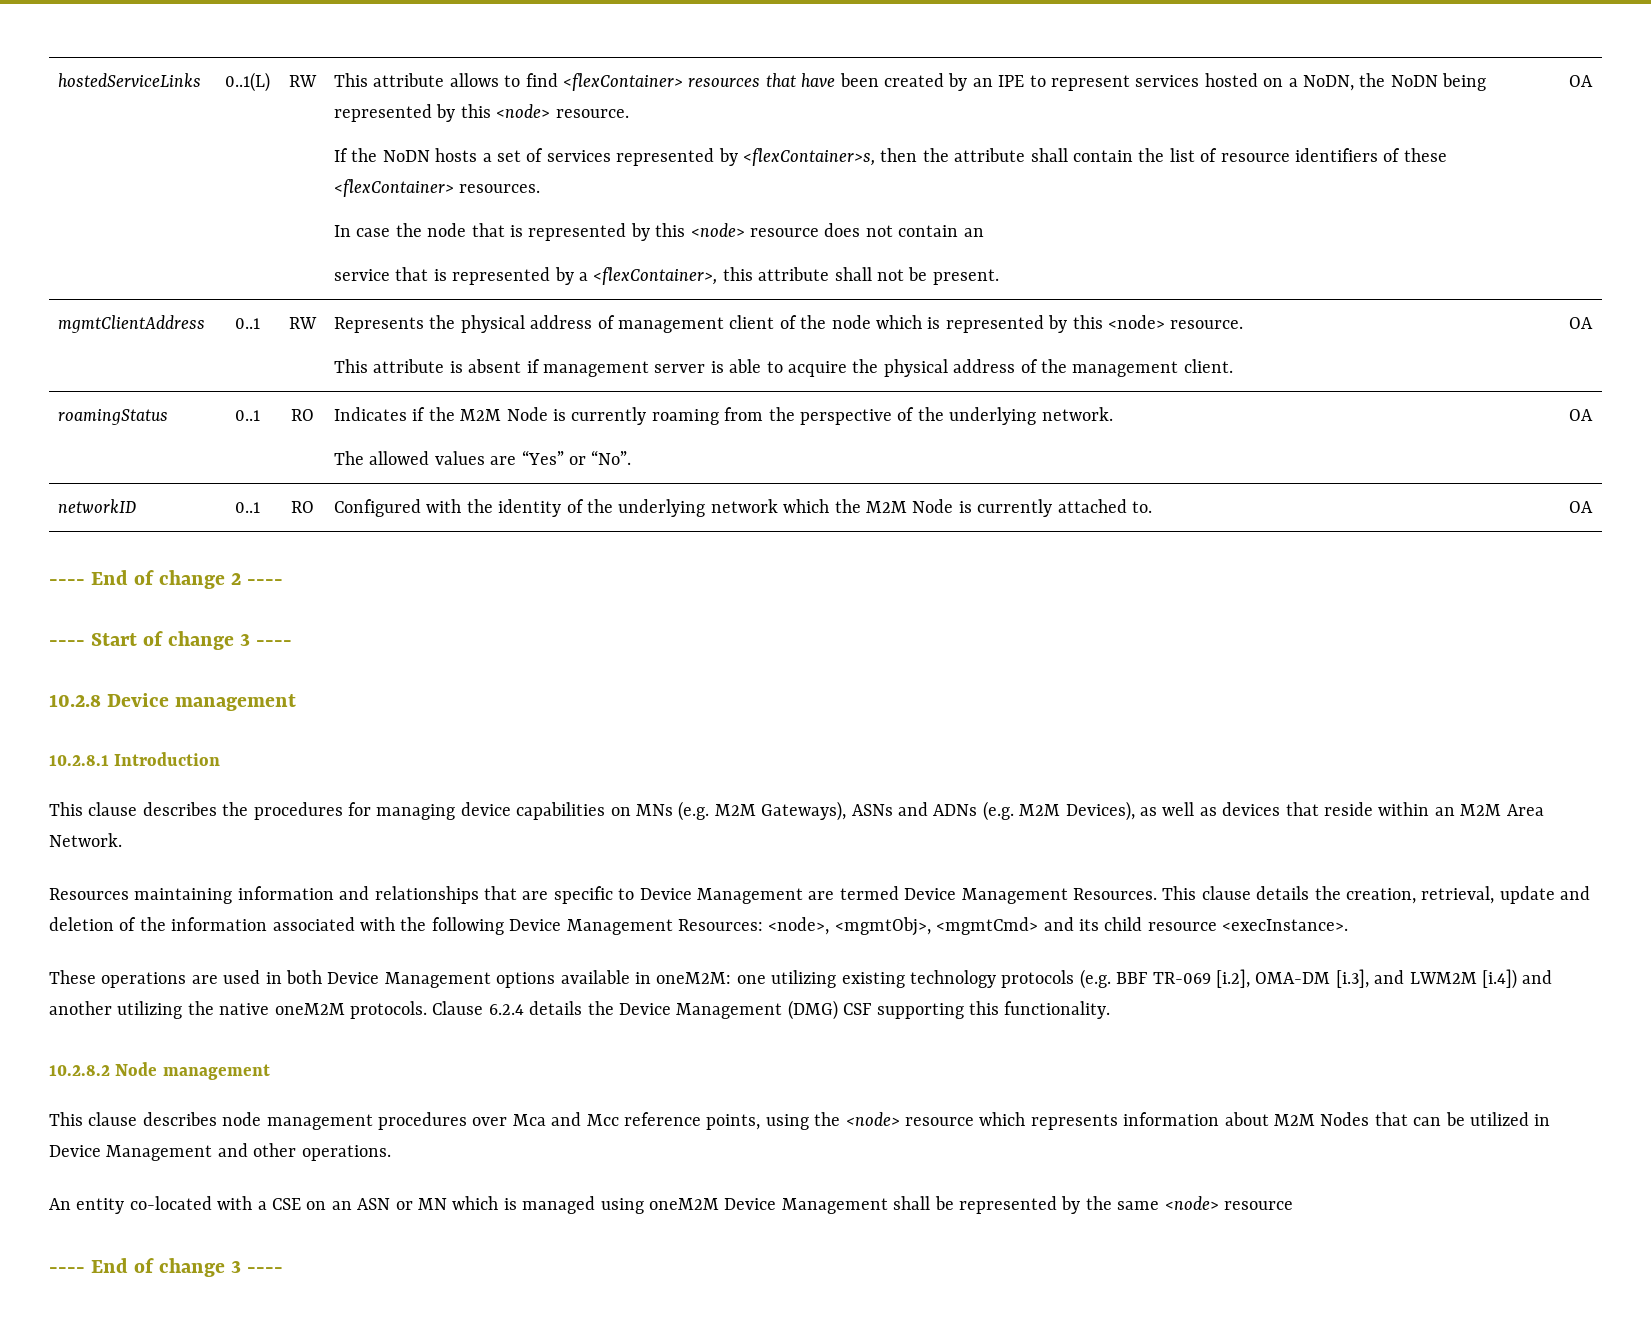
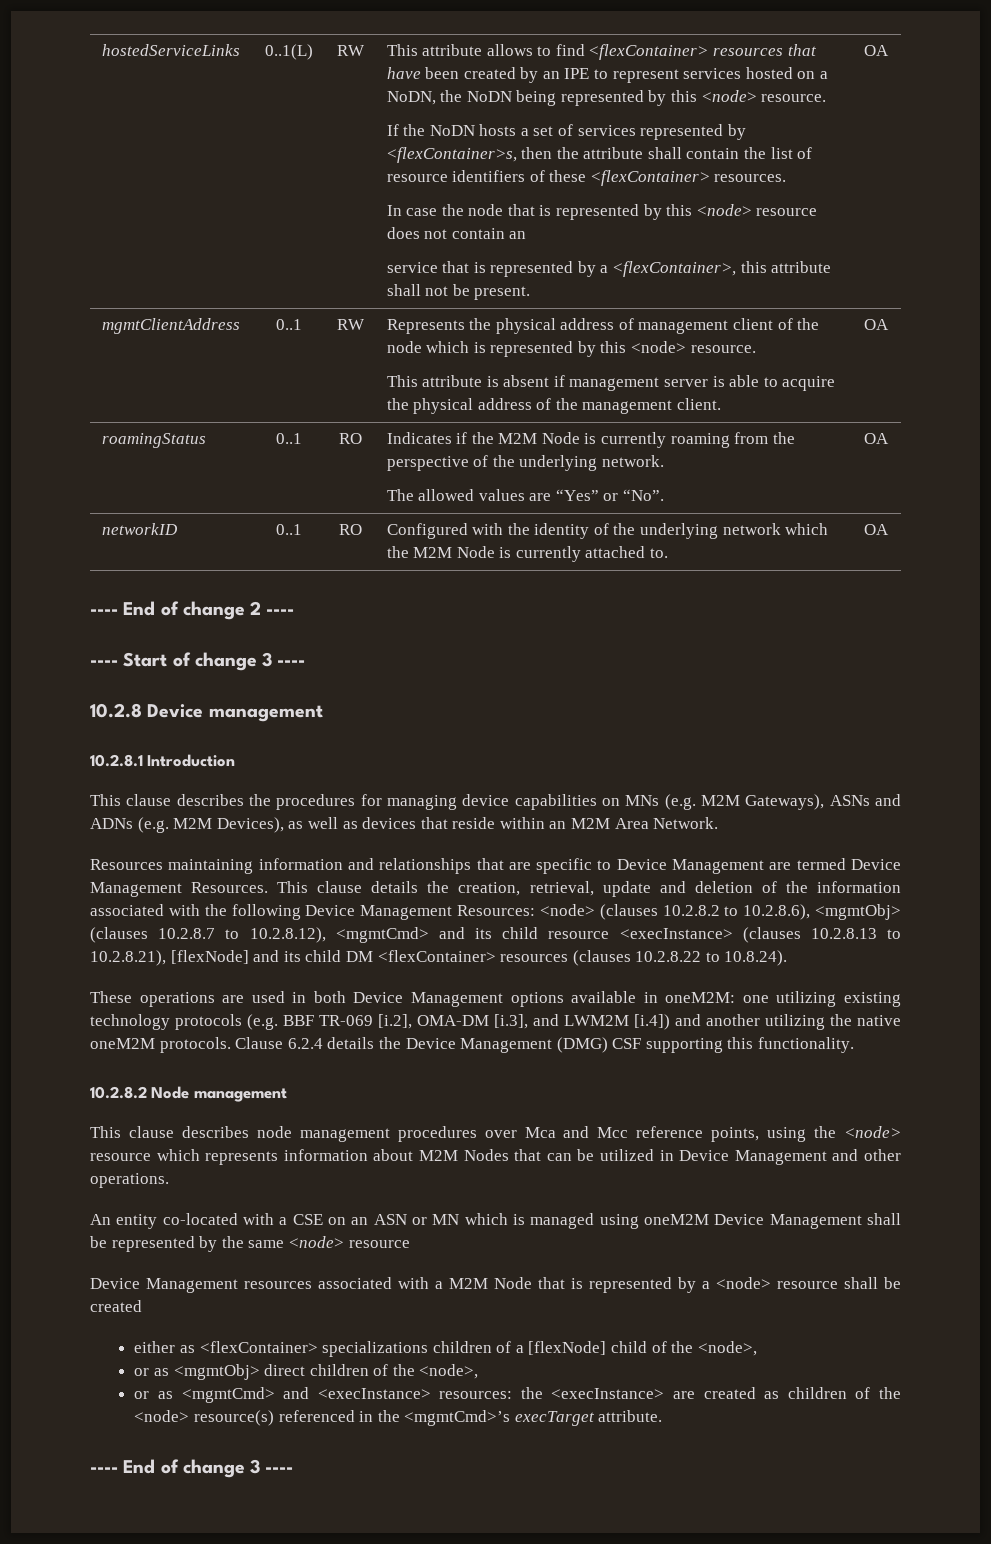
- This clause details the creation, retrieval, update and deletion of the information associated with the following Device Management Resources: <node>, <mgmtObj>, <mgmtCmd> and its child resource <execInstance>.
+ This clause details the creation, retrieval, update and deletion of the information associated with the following Device Management Resources: <node> (clauses 10.2.8.2 to 10.2.8.6), <mgmtObj> (clauses 10.2.8.7 to 10.2.8.12), <mgmtCmd> and its child resource <execInstance> (clauses 10.2.8.13 to 10.2.8.21), [flexNode] and its child DM <flexContainer> resources (clauses 10.2.8.22 to 10.8.24).
+ Device Management resources associated with a M2M Node that is represented by a <node> resource shall be created
+ either as <flexContainer> specializations children of a [flexNode] child of the <node>,
+ or as <mgmtObj> direct children of the <node>,
+ or as <mgmtCmd> and <execInstance> resources: the <execInstance> are created as children of the <node> resource(s) referenced in the <mgmtCmd>’s execTarget attribute.

